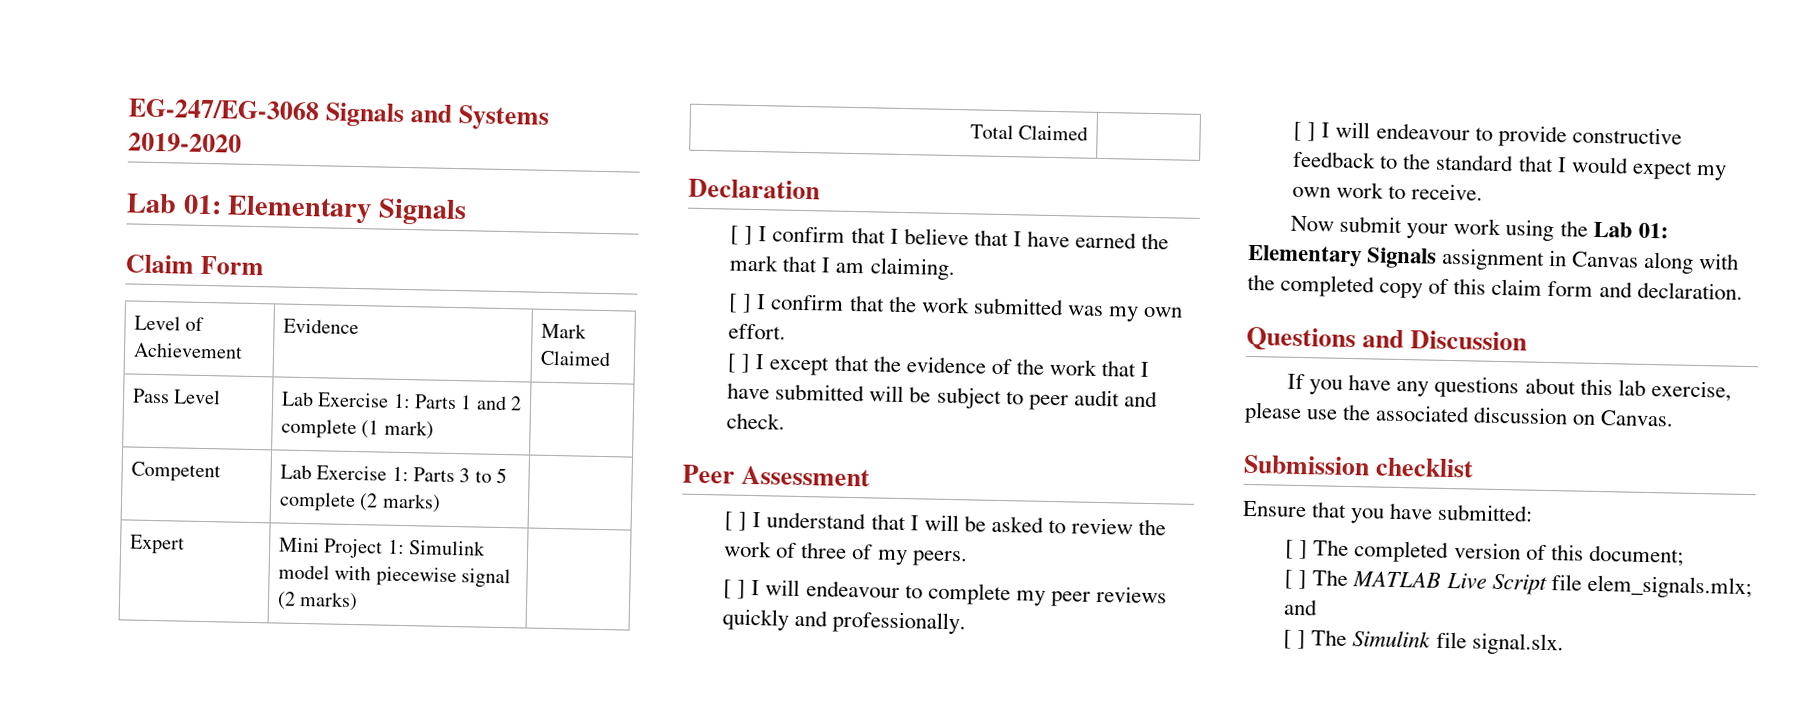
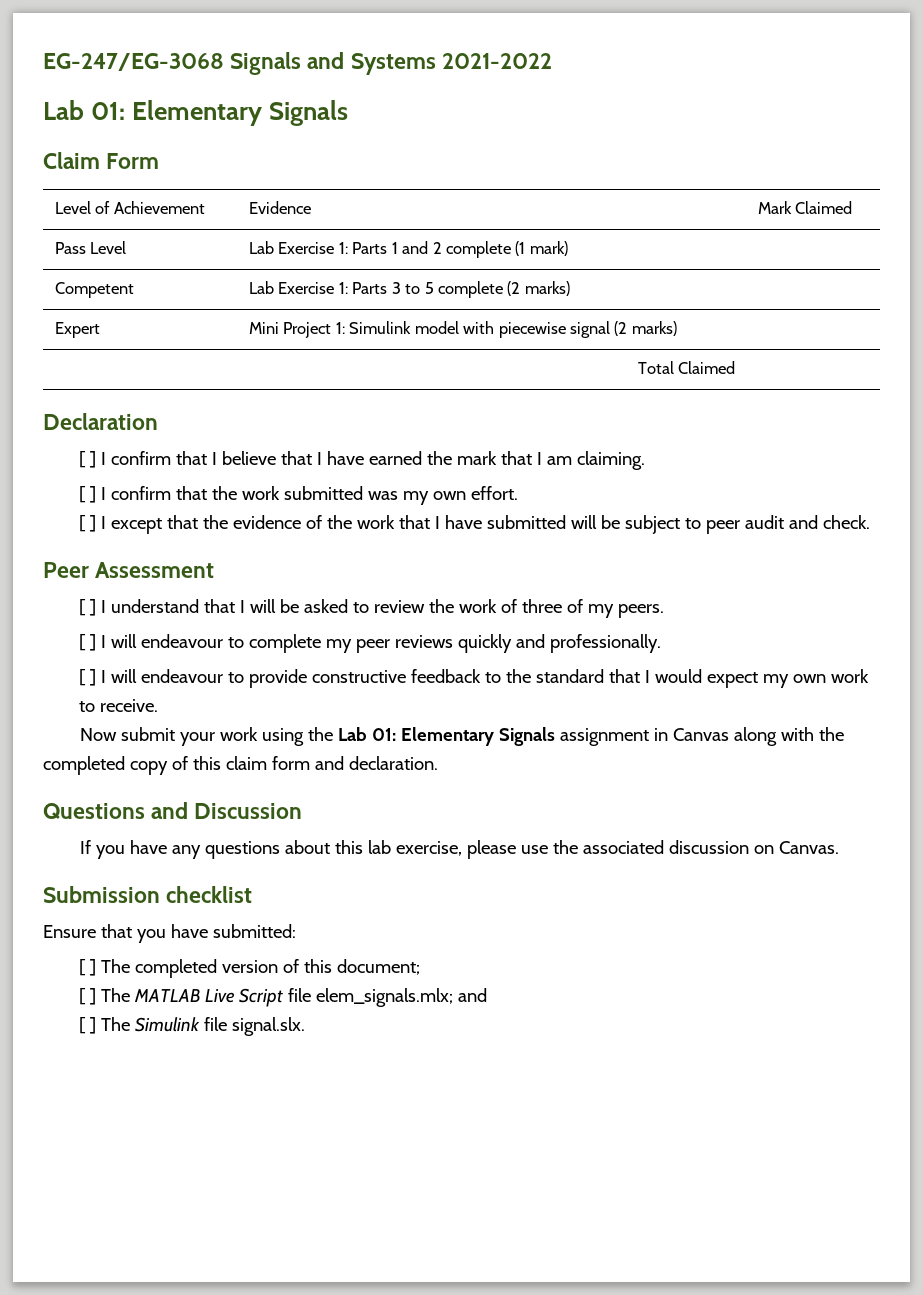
- EG-247/EG-3068 Signals and Systems 2019-2020
+ EG-247/EG-3068 Signals and Systems 2021-2022

